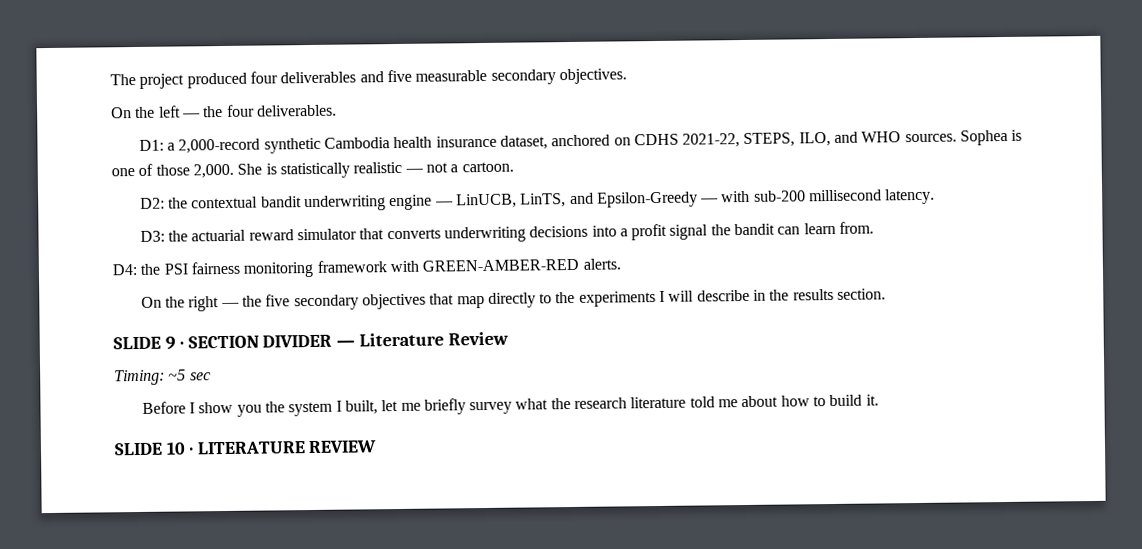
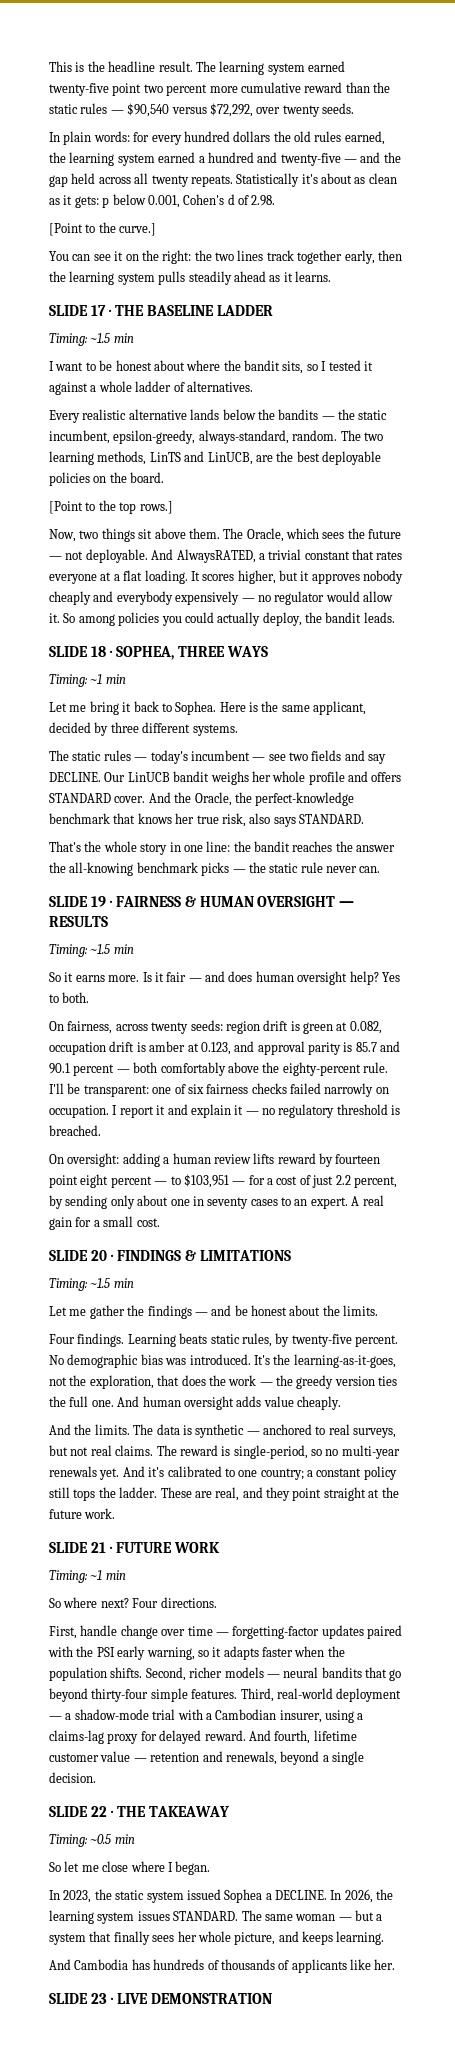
- The project produced four deliverables and five measurable secondary objectives.
- On the left — the four deliverables.
- D1: a 2,000-record synthetic Cambodia health insurance dataset, anchored on CDHS 2021-22, STEPS, ILO, and WHO sources. Sophea is one of those 2,000. She is statistically realistic — not a cartoon.
- D2: the contextual bandit underwriting engine — LinUCB, LinTS, and Epsilon-Greedy — with sub-200 millisecond latency.
- D3: the actuarial reward simulator that converts underwriting decisions into a profit signal the bandit can learn from.
- D4: the PSI fairness monitoring framework with GREEN-AMBER-RED alerts.
- On the right — the five secondary objectives that map directly to the experiments I will describe in the results section.
- SLIDE 9 · SECTION DIVIDER — Literature Review
- Timing: ~5 sec
- Before I show you the system I built, let me briefly survey what the research literature told me about how to build it.
- SLIDE 10 · LITERATURE REVIEW
+ This is the headline result. The learning system earned twenty-five point two percent more cumulative reward than the static rules — $90,540 versus $72,292, over twenty seeds.
+ In plain words: for every hundred dollars the old rules earned, the learning system earned a hundred and twenty-five — and the gap held across all twenty repeats. Statistically it's about as clean as it gets: p below 0.001, Cohen's d of 2.98.
+ [Point to the curve.]
+ You can see it on the right: the two lines track together early, then the learning system pulls steadily ahead as it learns.
+ SLIDE 17 · THE BASELINE LADDER
+ Timing: ~1.5 min
+ I want to be honest about where the bandit sits, so I tested it against a whole ladder of alternatives.
+ Every realistic alternative lands below the bandits — the static incumbent, epsilon-greedy, always-standard, random. The two learning methods, LinTS and LinUCB, are the best deployable policies on the board.
+ [Point to the top rows.]
+ Now, two things sit above them. The Oracle, which sees the future — not deployable. And AlwaysRATED, a trivial constant that rates everyone at a flat loading. It scores higher, but it approves nobody cheaply and everybody expensively — no regulator would allow it. So among policies you could actually deploy, the bandit leads.
+ SLIDE 18 · SOPHEA, THREE WAYS
+ Timing: ~1 min
+ Let me bring it back to Sophea. Here is the same applicant, decided by three different systems.
+ The static rules — today's incumbent — see two fields and say DECLINE. Our LinUCB bandit weighs her whole profile and offers STANDARD cover. And the Oracle, the perfect-knowledge benchmark that knows her true risk, also says STANDARD.
+ That's the whole story in one line: the bandit reaches the answer the all-knowing benchmark picks — the static rule never can.
+ SLIDE 19 · FAIRNESS & HUMAN OVERSIGHT — RESULTS
+ Timing: ~1.5 min
+ So it earns more. Is it fair — and does human oversight help? Yes to both.
+ On fairness, across twenty seeds: region drift is green at 0.082, occupation drift is amber at 0.123, and approval parity is 85.7 and 90.1 percent — both comfortably above the eighty-percent rule. I'll be transparent: one of six fairness checks failed narrowly on occupation. I report it and explain it — no regulatory threshold is breached.
+ On oversight: adding a human review lifts reward by fourteen point eight percent — to $103,951 — for a cost of just 2.2 percent, by sending only about one in seventy cases to an expert. A real gain for a small cost.
+ SLIDE 20 · FINDINGS & LIMITATIONS
+ Timing: ~1.5 min
+ Let me gather the findings — and be honest about the limits.
+ Four findings. Learning beats static rules, by twenty-five percent. No demographic bias was introduced. It's the learning-as-it-goes, not the exploration, that does the work — the greedy version ties the full one. And human oversight adds value cheaply.
+ And the limits. The data is synthetic — anchored to real surveys, but not real claims. The reward is single-period, so no multi-year renewals yet. And it's calibrated to one country; a constant policy still tops the ladder. These are real, and they point straight at the future work.
+ SLIDE 21 · FUTURE WORK
+ Timing: ~1 min
+ So where next? Four directions.
+ First, handle change over time — forgetting-factor updates paired with the PSI early warning, so it adapts faster when the population shifts. Second, richer models — neural bandits that go beyond thirty-four simple features. Third, real-world deployment — a shadow-mode trial with a Cambodian insurer, using a claims-lag proxy for delayed reward. And fourth, lifetime customer value — retention and renewals, beyond a single decision.
+ SLIDE 22 · THE TAKEAWAY
+ Timing: ~0.5 min
+ So let me close where I began.
+ In 2023, the static system issued Sophea a DECLINE. In 2026, the learning system issues STANDARD. The same woman — but a system that finally sees her whole picture, and keeps learning.
+ And Cambodia has hundreds of thousands of applicants like her.
+ SLIDE 23 · LIVE DEMONSTRATION

